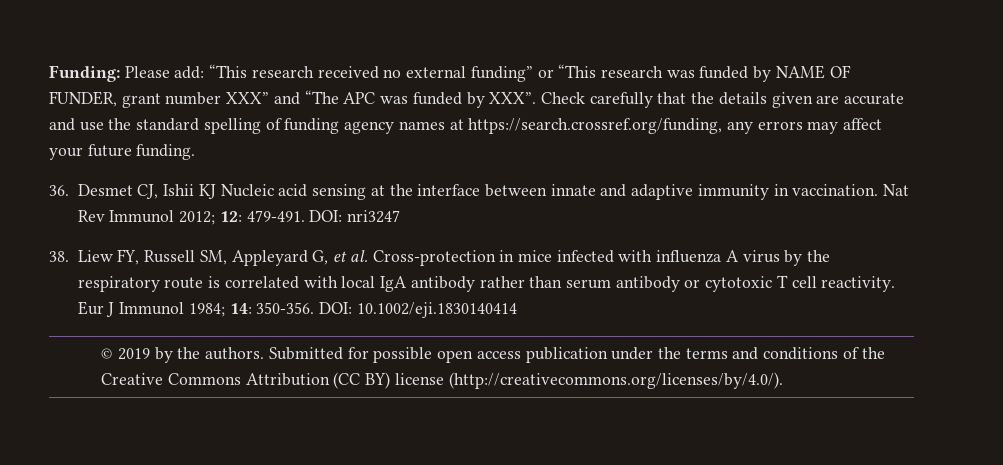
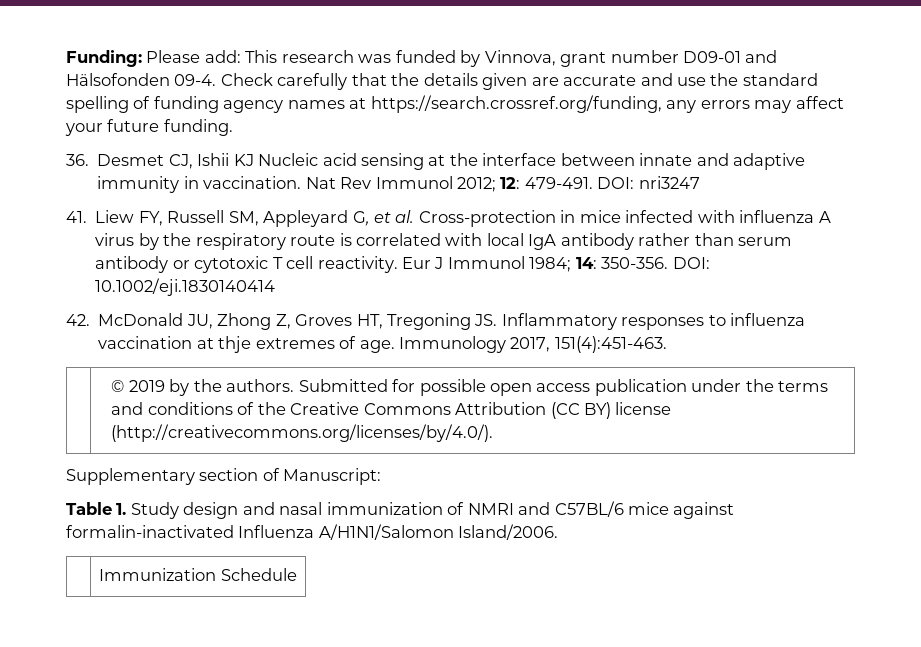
- Funding: Please add: “This research received no external funding” or “This research was funded by NAME OF FUNDER, grant number XXX” and “The APC was funded by XXX”.
+ Funding: Please add: This research was funded by Vinnova, grant number D09-01 and Hälsofonden 09-4.
- 38. Liew FY, Russell SM, Appleyard G, et al. Cross-protection in mice infected with influenza A virus by the respiratory route is correlated with local IgA antibody rather than serum antibody or cytotoxic T cell reactivity.
+ 41. Liew FY, Russell SM, Appleyard G, et al. Cross-protection in mice infected with influenza A virus by the respiratory route is correlated with local IgA antibody rather than serum antibody or cytotoxic T cell reactivity.
+ 42. McDonald JU, Zhong Z, Groves HT, Tregoning JS. Inflammatory responses to influenza vaccination at thje extremes of age. Immunology 2017, 151(4):451-463.
+ Supplementary section of Manuscript:
+ Table 1. Study design and nasal immunization of NMRI and C57BL/6 mice against formalin-inactivated Influenza A/H1N1/Salomon Island/2006.
+ | Immunization Schedule

